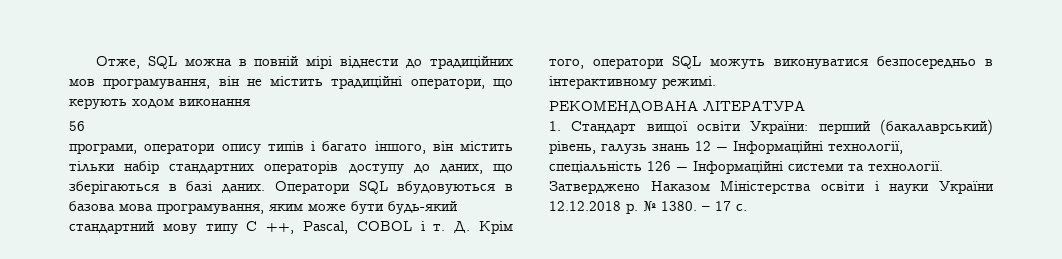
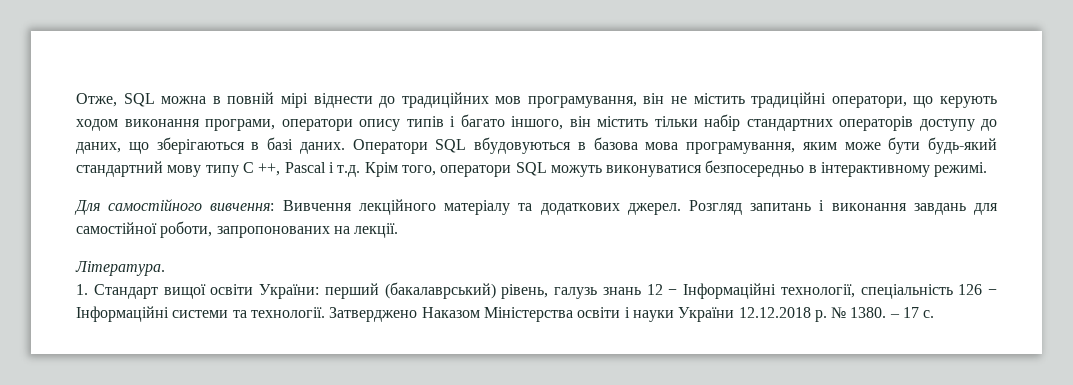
- Отже, SQL можна в повній мірі віднести до традиційних мов програмування, він не містить традиційні оператори, що керують ходом виконання
- 56
- програми, оператори опису типів і багато іншого, він містить тільки набір стандартних операторів доступу до даних, що зберігаються в базі даних.
+ Отже, SQL можна в повній мірі віднести до традиційних мов програмування, він не містить традиційні оператори, що керують ходом виконання програми, оператори опису типів і багато іншого, він містить тільки набір стандартних операторів доступу до даних, що зберігаються в базі даних.
- Оператори SQL вбудовуються в базова мова програмування, яким може бути будь-який стандартний мову типу C ++, Pascal, COBOL і т. Д. Крім того, оператори SQL можуть виконуватися безпосередньо в інтерактивному режимі.
+ Оператори SQL вбудовуються в базова мова програмування, яким може бути будь-який стандартний мову типу C ++, Pascal і т.д. Крім того, оператори SQL можуть виконуватися безпосередньо в інтерактивному режимі.
- РЕКОМЕНДОВАНА ЛІТЕРАТУРА
+ Для самостійного вивчення: Вивчення лекційного матеріалу та додаткових джерел. Розгляд запитань і виконання завдань для самостійної роботи, запропонованих на лекції.
+ Література.

